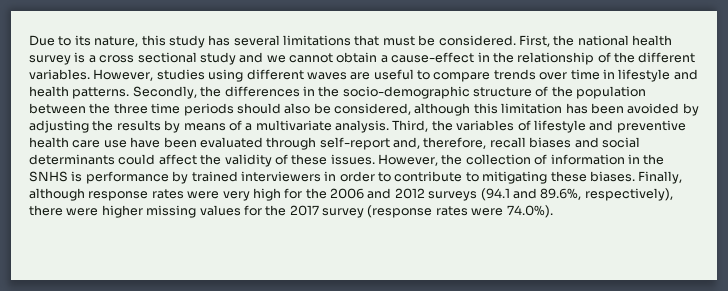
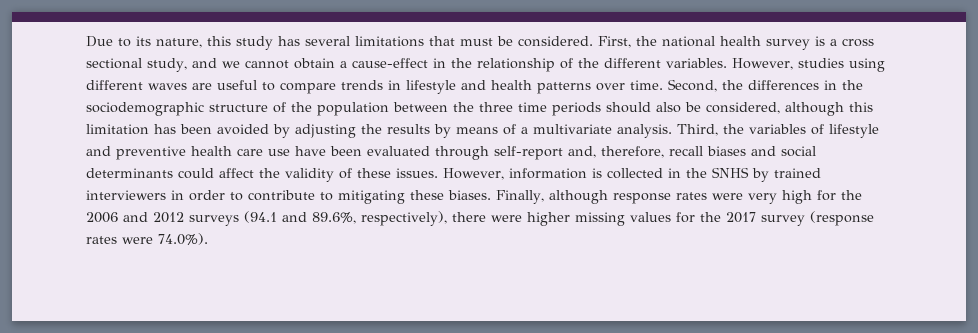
- First, the national health survey is a cross sectional study and we cannot obtain a cause-effect in the relationship of the different variables.
+ First, the national health survey is a cross sectional study, and we cannot obtain a cause-effect in the relationship of the different variables.
- However, studies using different waves are useful to compare trends over time in lifestyle and health patterns. Secondly, the differences in the socio-demographic structure of the population between the three time periods should also be considered, although this limitation has been avoided by adjusting the results by means of a multivariate analysis.
+ However, studies using different waves are useful to compare trends in lifestyle and health patterns over time. Second, the differences in the sociodemographic structure of the population between the three time periods should also be considered, although this limitation has been avoided by adjusting the results by means of a multivariate analysis.
- However, the collection of information in the SNHS is performance by trained interviewers in order to contribute to mitigating these biases.
+ However, information is collected in the SNHS by trained interviewers in order to contribute to mitigating these biases.

